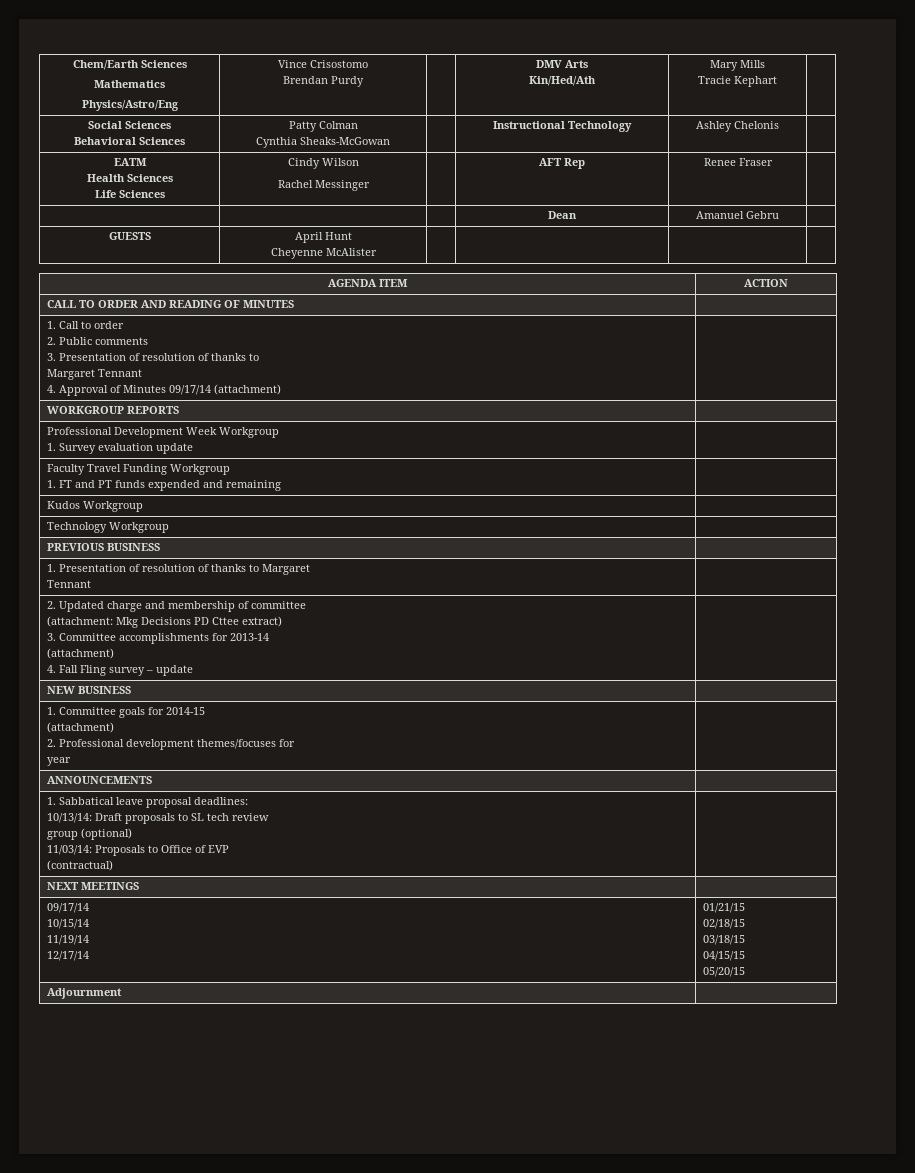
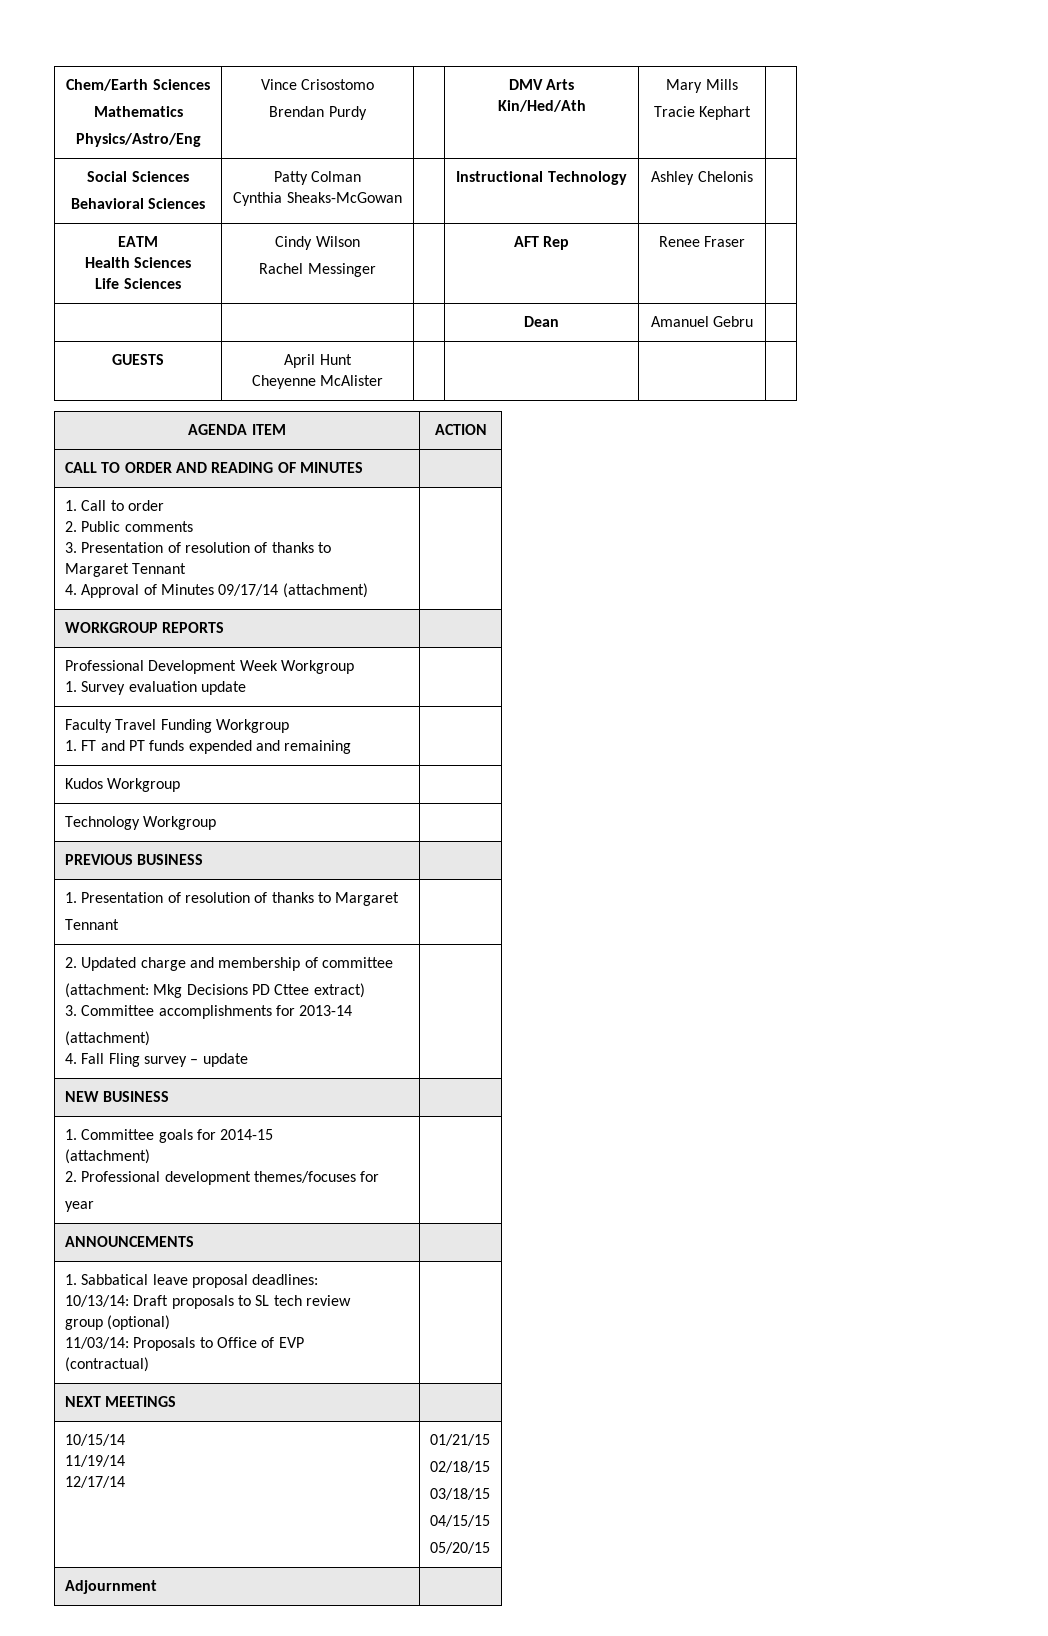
  NEXT MEETINGS |
- 09/17/14

